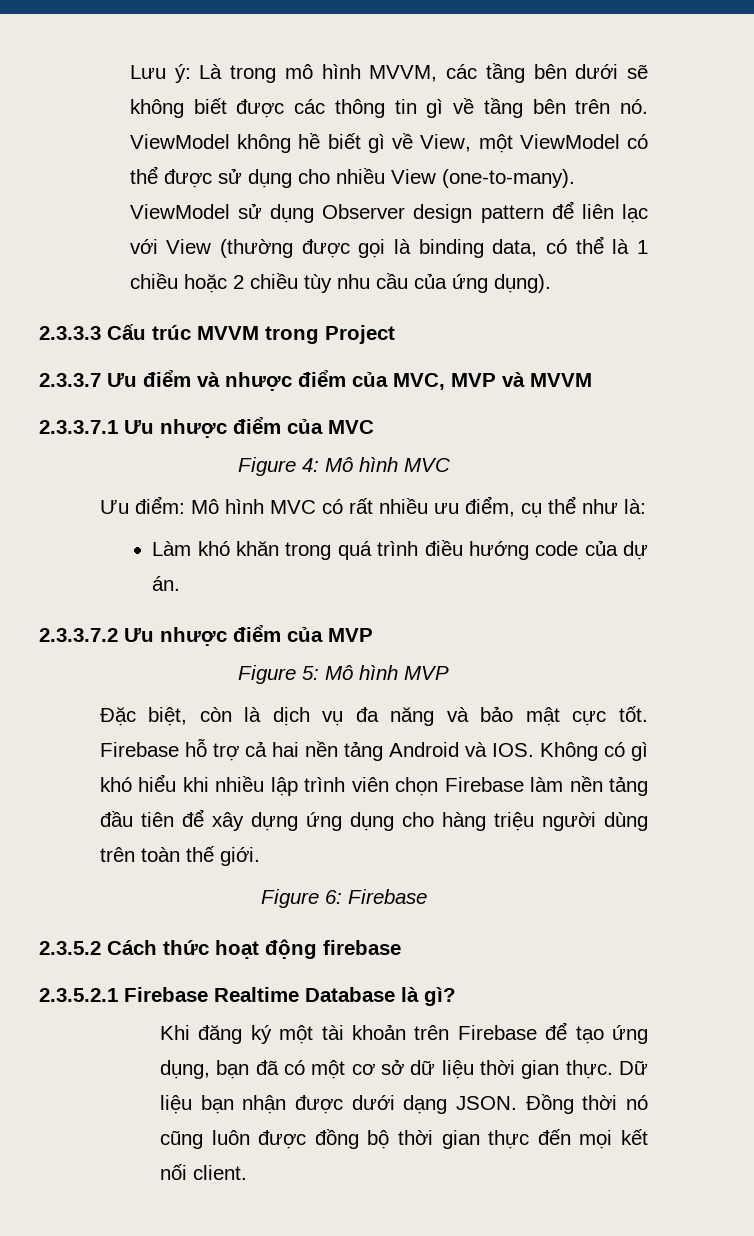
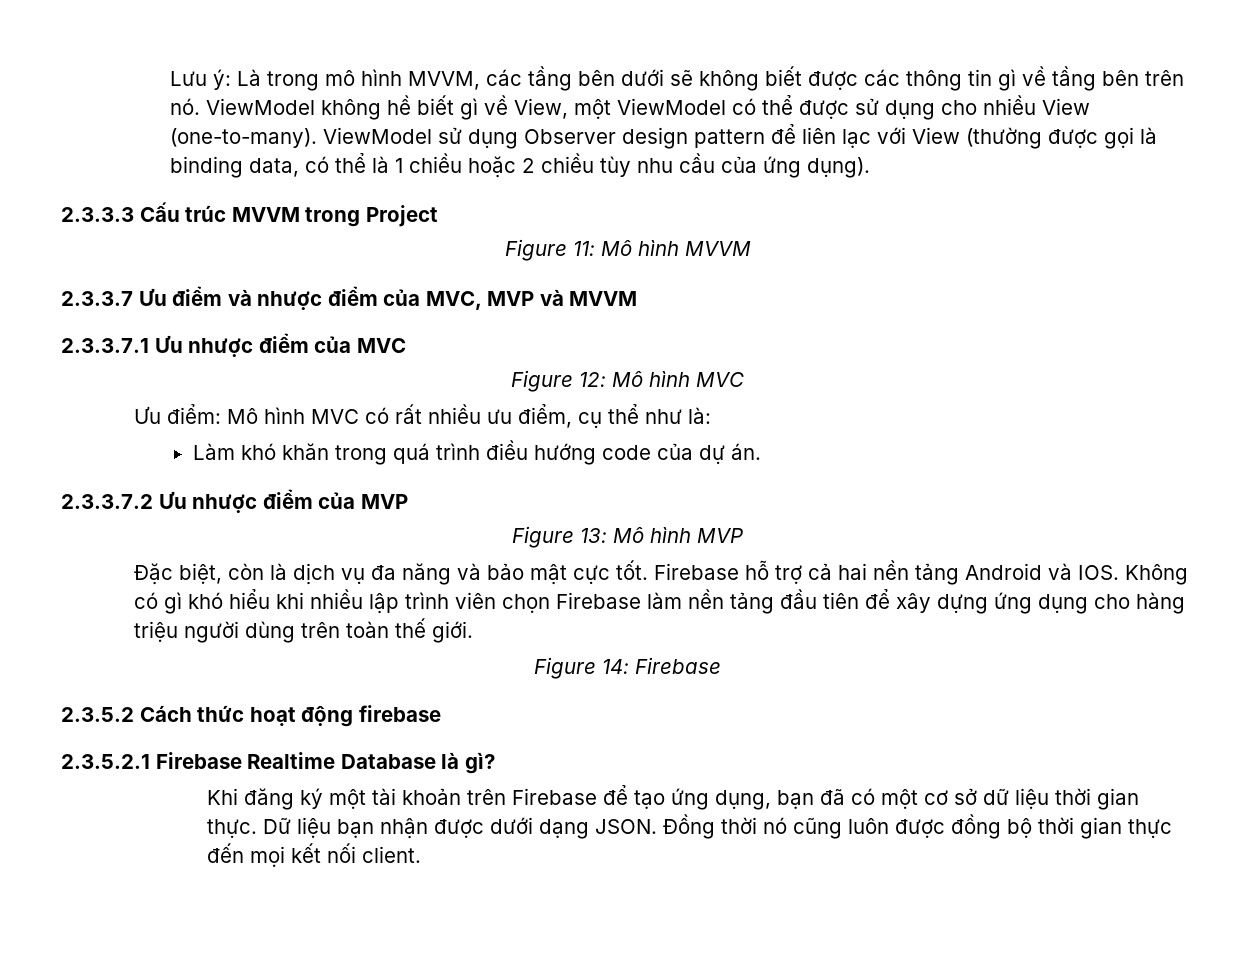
+ Figure 11: Mô hình MVVM
- Figure 4: Mô hình MVC
+ Figure 12: Mô hình MVC
- Figure 5: Mô hình MVP
+ Figure 13: Mô hình MVP
- Figure 6: Firebase
+ Figure 14: Firebase

